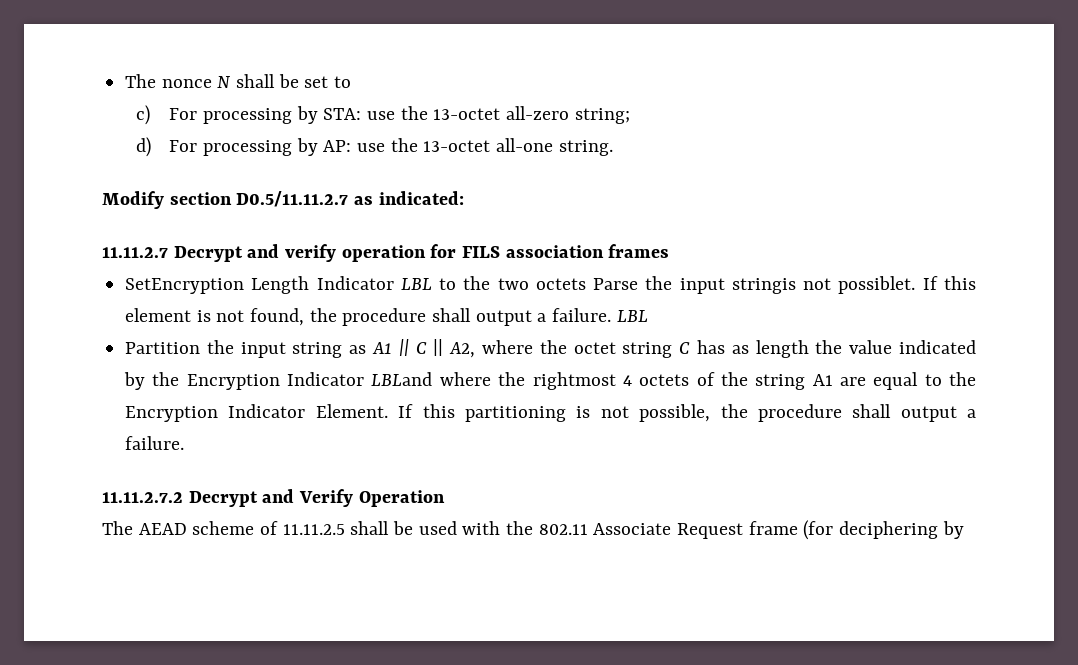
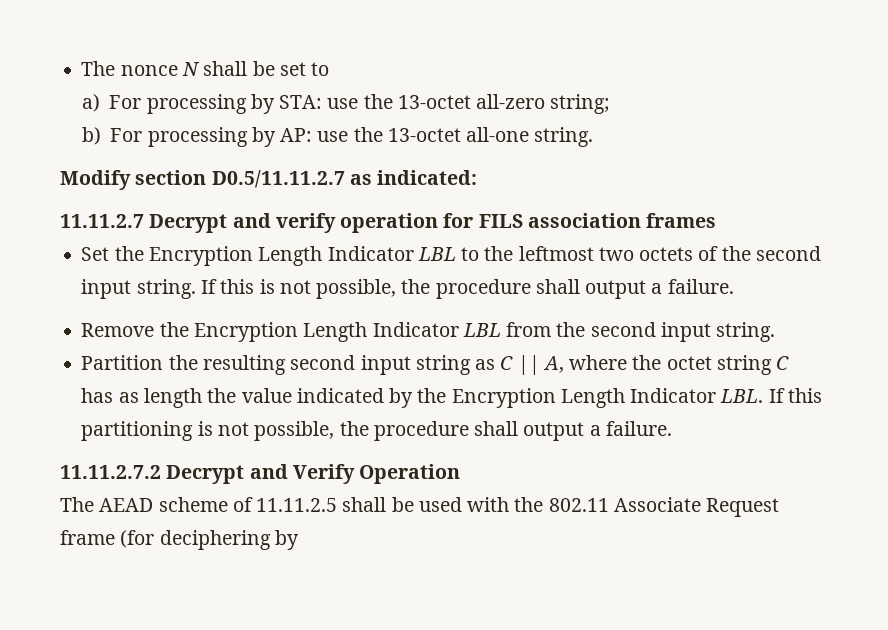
- c) For processing by STA: use the 13-octet all-zero string;
+ a) For processing by STA: use the 13-octet all-zero string;
- d) For processing by AP: use the 13-octet all-one string.
+ b) For processing by AP: use the 13-octet all-one string.
- SetEncryption Length Indicator LBL to the two octets Parse the input stringis not possiblet. If this element is not found, the procedure shall output a failure. LBL
+ Set the Encryption Length Indicator LBL to the leftmost two octets of the second input string. If this is not possible, the procedure shall output a failure.
+ Remove the Encryption Length Indicator LBL from the second input string.
- Partition the input string as A1 || C || A2, where the octet string C has as length the value indicated by the Encryption Indicator LBLand where the rightmost 4 octets of the string A1 are equal to the Encryption Indicator Element. If this partitioning is not possible, the procedure shall output a failure.
+ Partition the resulting second input string as C || A, where the octet string C has as length the value indicated by the Encryption Length Indicator LBL. If this partitioning is not possible, the procedure shall output a failure.

